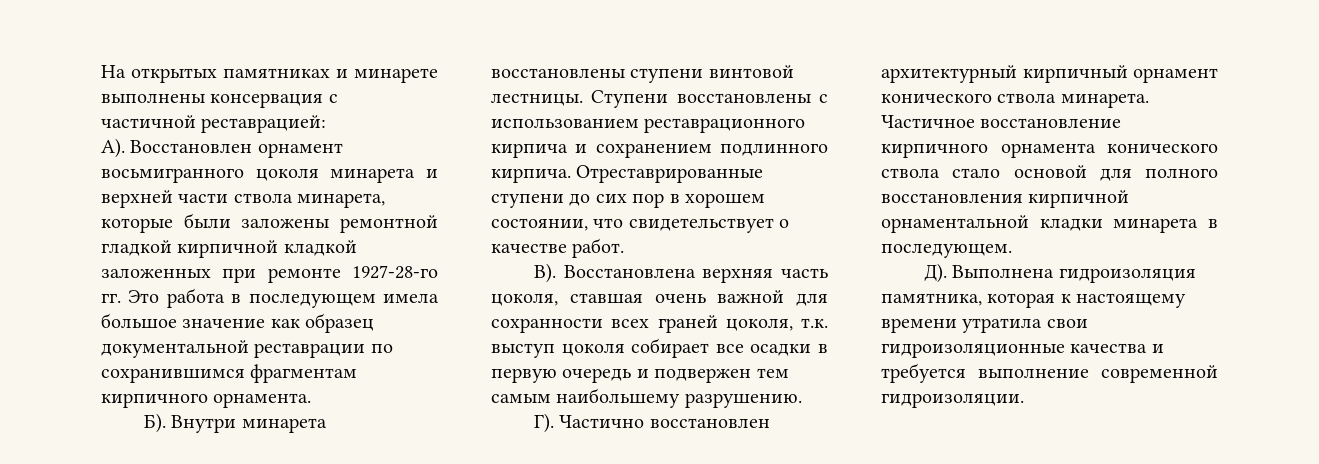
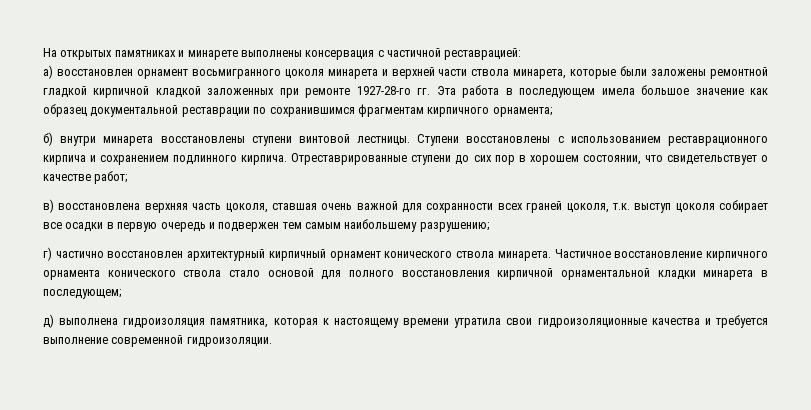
- А). Восстановлен орнамент восьмигранного цоколя минарета и верхней части ствола минарета, которые были заложены ремонтной гладкой кирпичной кладкой заложенных при ремонте 1927-28-го гг. Это работа в последующем имела большое значение как образец документальной реставрации по сохранившимся фрагментам кирпичного орнамента.
- Б). Внутри минарета восстановлены ступени винтовой лестницы.
+ а) восстановлен орнамент восьмигранного цоколя минарета и верхней части ствола минарета, которые были заложены ремонтной гладкой кирпичной кладкой заложенных при ремонте 1927-28-го гг. Эта работа в последующем имела большое значение как образец документальной реставрации по сохранившимся фрагментам кирпичного орнамента;
+ б) внутри минарета восстановлены ступени винтовой лестницы.
- Отреставрированные ступени до сих пор в хорошем состоянии, что свидетельствует о качестве работ.
- В). Восстановлена верхняя часть цоколя, ставшая очень важной для сохранности всех граней цоколя, т.к. выступ цоколя собирает все осадки в первую очередь и подвержен тем самым наибольшему разрушению.
- Г). Частично восстановлен архитектурный кирпичный орнамент конического ствола минарета.
+ Отреставрированные ступени до сих пор в хорошем состоянии, что свидетельствует о качестве работ;
+ в) восстановлена верхняя часть цоколя, ставшая очень важной для сохранности всех граней цоколя, т.к. выступ цоколя собирает все осадки в первую очередь и подвержен тем самым наибольшему разрушению;
+ г) частично восстановлен архитектурный кирпичный орнамент конического ствола минарета.
- Частичное восстановление кирпичного орнамента конического ствола стало основой для полного восстановления кирпичной орнаментальной кладки минарета в последующем.
- Д). Выполнена гидроизоляция памятника, которая к настоящему времени утратила свои гидроизоляционные качества и требуется выполнение современной гидроизоляции.
+ Частичное восстановление кирпичного орнамента конического ствола стало основой для полного восстановления кирпичной орнаментальной кладки минарета в последующем;
+ д) выполнена гидроизоляция памятника, которая к настоящему времени утратила свои гидроизоляционные качества и требуется выполнение современной гидроизоляции.

